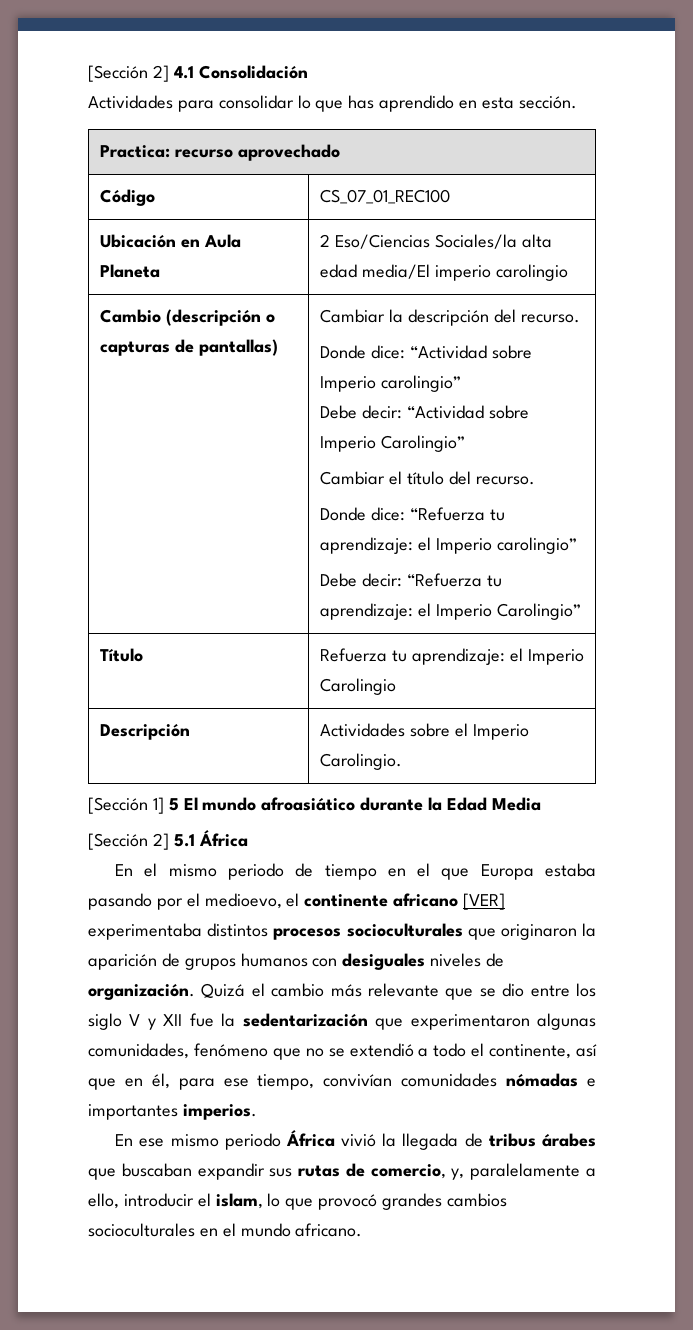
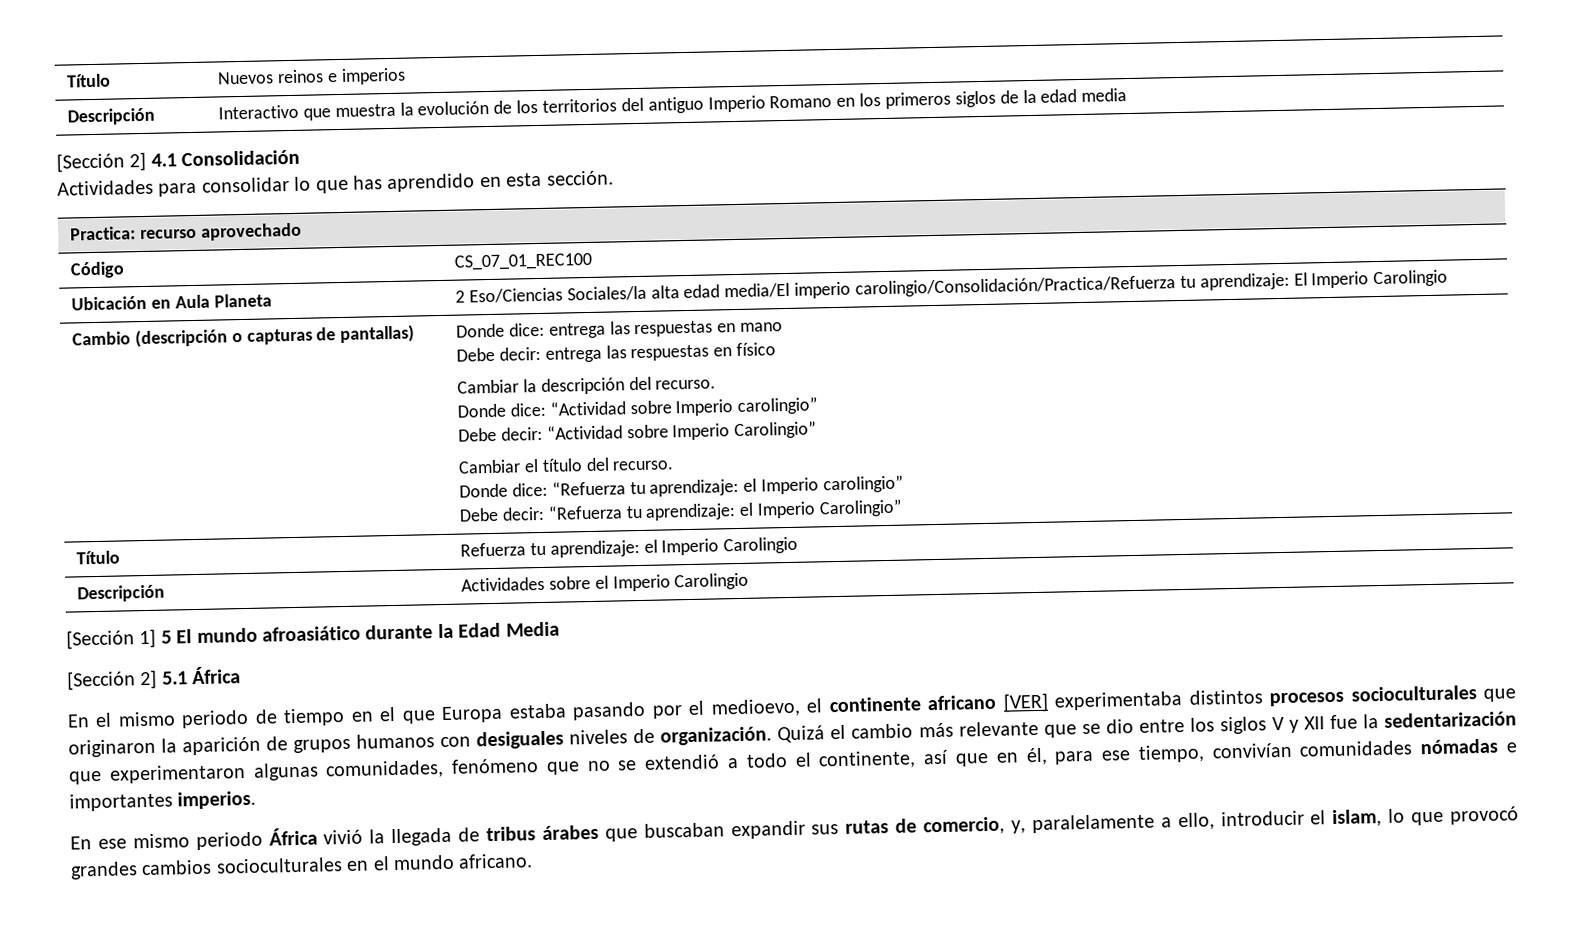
+ Título | Nuevos reinos e imperios
+ Descripción | Interactivo que muestra la evolución de los territorios del antiguo Imperio Romano en los primeros siglos de la edad media
- Ubicación en Aula Planeta | 2 Eso/Ciencias Sociales/la alta edad media/El imperio carolingio
+ Ubicación en Aula Planeta | 2 Eso/Ciencias Sociales/la alta edad media/El imperio carolingio/Consolidación/Practica/Refuerza tu aprendizaje: El Imperio Carolingio
+ Donde dice: entrega las respuestas en mano
+ Debe decir: entrega las respuestas en físico
- Descripción | Actividades sobre el Imperio Carolingio.
+ Descripción | Actividades sobre el Imperio Carolingio
- Quizá el cambio más relevante que se dio entre los siglo V y XII fue la sedentarización que experimentaron algunas comunidades, fenómeno que no se extendió a todo el continente, así que en él, para ese tiempo, convivían comunidades nómadas e importantes imperios.
+ Quizá el cambio más relevante que se dio entre los siglos V y XII fue la sedentarización que experimentaron algunas comunidades, fenómeno que no se extendió a todo el continente, así que en él, para ese tiempo, convivían comunidades nómadas e importantes imperios.

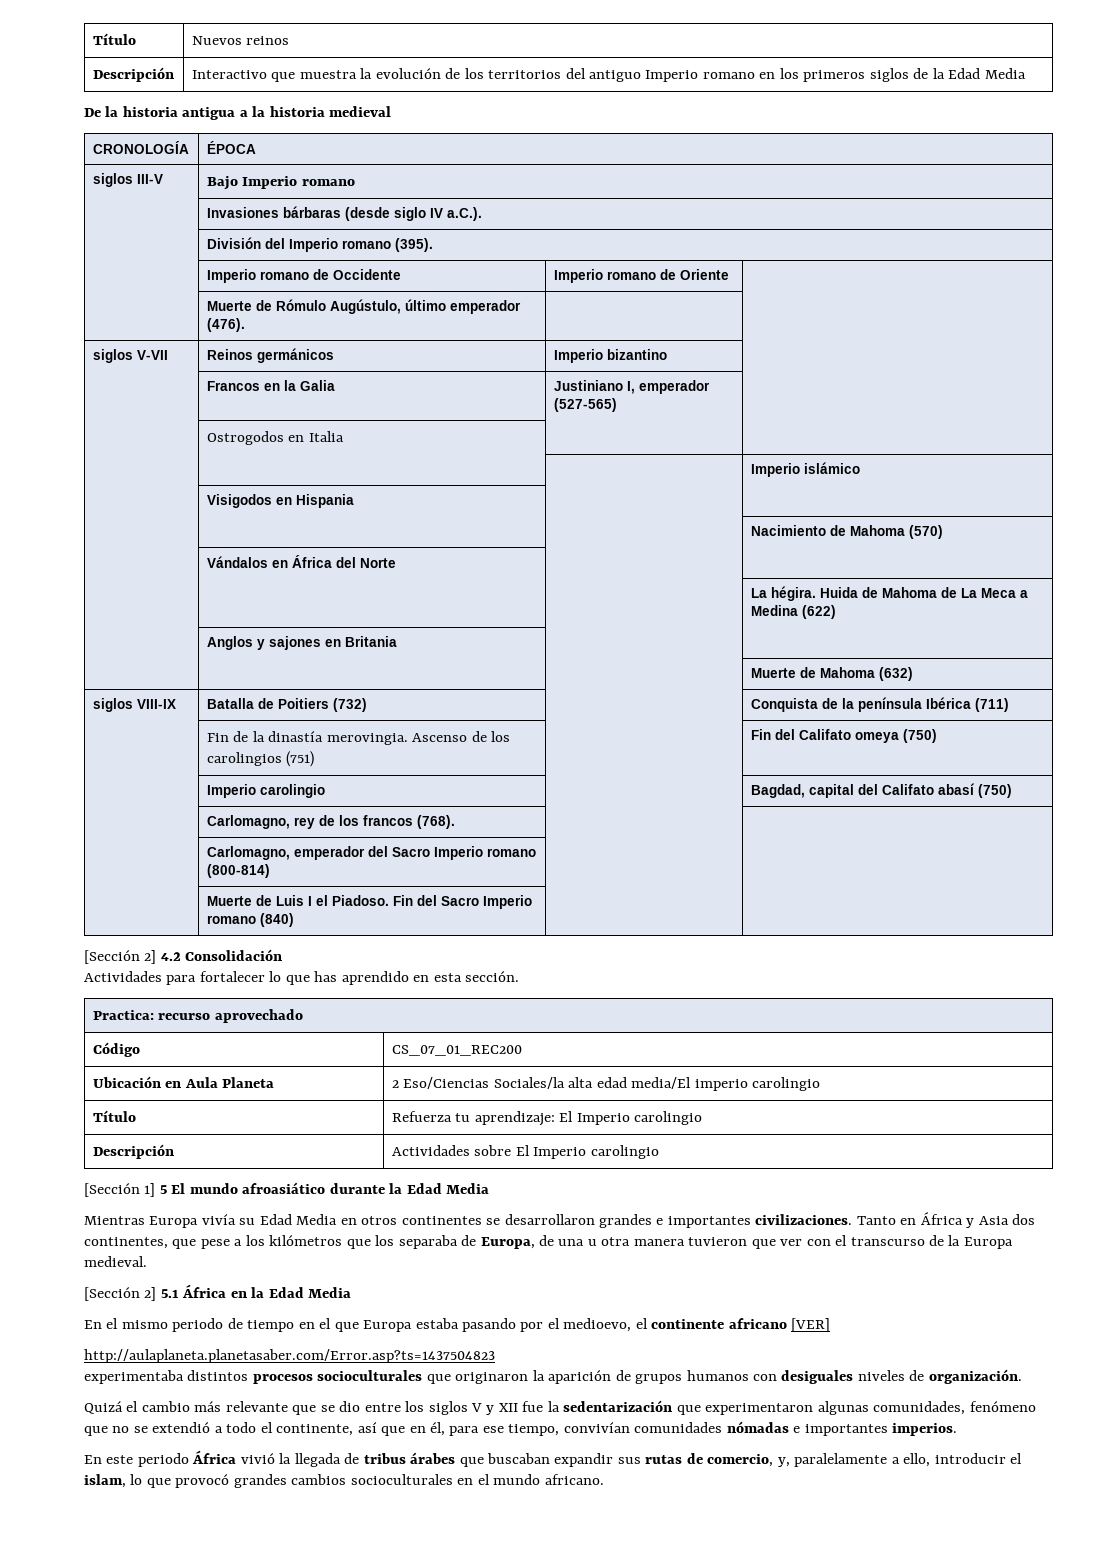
- Título | Nuevos reinos e imperios
+ Título | Nuevos reinos
- Descripción | Interactivo que muestra la evolución de los territorios del antiguo Imperio Romano en los primeros siglos de la edad media
- [Sección 2] 4.1 Consolidación
+ Descripción | Interactivo que muestra la evolución de los territorios del antiguo Imperio romano en los primeros siglos de la Edad Media
+ De la historia antigua a la historia medieval
+ CRONOLOGÍA | ÉPOCA
+ siglos III-V | Bajo Imperio romano
+ | Invasiones bárbaras (desde siglo IV a.C.).
+ | División del Imperio romano (395).
+ | Imperio romano de Occidente | Imperio romano de Oriente |
+ | Muerte de Rómulo Augústulo, último emperador (476). | |
+ siglos V-VII | Reinos germánicos | Imperio bizantino |
+ | Francos en la Galia | Justiniano I, emperador (527-565) |
+ | Ostrogodos en Italia | |
+ | | | Imperio islámico
+ | Visigodos en Hispania | |
+ | | | Nacimiento de Mahoma (570)
+ | Vándalos en África del Norte | |
+ | | | La hégira. Huida de Mahoma de La Meca a Medina (622)
+ | Anglos y sajones en Britania | |
+ | | | Muerte de Mahoma (632)
+ siglos VIII-IX | Batalla de Poitiers (732) | | Conquista de la península Ibérica (711)
+ | Fin de la dinastía merovingia. Ascenso de los carolingios (751) | | Fin del Califato omeya (750)
+ | Imperio carolingio | | Bagdad, capital del Califato abasí (750)
+ | Carlomagno, rey de los francos (768). | |
+ | Carlomagno, emperador del Sacro Imperio romano (800-814) | |
+ | Muerte de Luis I el Piadoso. Fin del Sacro Imperio romano (840) | |
+ [Sección 2] 4.2 Consolidación
- Actividades para consolidar lo que has aprendido en esta sección.
+ Actividades para fortalecer lo que has aprendido en esta sección.
- Código | CS_07_01_REC100
+ Código | CS_07_01_REC200
- Ubicación en Aula Planeta | 2 Eso/Ciencias Sociales/la alta edad media/El imperio carolingio/Consolidación/Practica/Refuerza tu aprendizaje: El Imperio Carolingio
- Cambio (descripción o capturas de pantallas) | Donde dice: entrega las respuestas en mano
- Debe decir: entrega las respuestas en físico
- Cambiar la descripción del recurso.
- Donde dice: “Actividad sobre Imperio carolingio”
- Debe decir: “Actividad sobre Imperio Carolingio”
- Cambiar el título del recurso.
- Donde dice: “Refuerza tu aprendizaje: el Imperio carolingio”
- Debe decir: “Refuerza tu aprendizaje: el Imperio Carolingio”
+ Ubicación en Aula Planeta | 2 Eso/Ciencias Sociales/la alta edad media/El imperio carolingio
- Título | Refuerza tu aprendizaje: el Imperio Carolingio
+ Título | Refuerza tu aprendizaje: El Imperio carolingio
- Descripción | Actividades sobre el Imperio Carolingio
+ Descripción | Actividades sobre El Imperio carolingio
+ Mientras Europa vivía su Edad Media en otros continentes se desarrollaron grandes e importantes civilizaciones. Tanto en África y Asia dos continentes, que pese a los kilómetros que los separaba de Europa, de una u otra manera tuvieron que ver con el transcurso de la Europa medieval.
- [Sección 2] 5.1 África
+ [Sección 2] 5.1 África en la Edad Media
- En el mismo periodo de tiempo en el que Europa estaba pasando por el medioevo, el continente africano [VER] experimentaba distintos procesos socioculturales que originaron la aparición de grupos humanos con desiguales niveles de organización. Quizá el cambio más relevante que se dio entre los siglos V y XII fue la sedentarización que experimentaron algunas comunidades, fenómeno que no se extendió a todo el continente, así que en él, para ese tiempo, convivían comunidades nómadas e importantes imperios.
+ En el mismo periodo de tiempo en el que Europa estaba pasando por el medioevo, el continente africano [VER]
+ http://aulaplaneta.planetasaber.com/Error.asp?ts=1437504823
+ experimentaba distintos procesos socioculturales que originaron la aparición de grupos humanos con desiguales niveles de organización.
+ Quizá el cambio más relevante que se dio entre los siglos V y XII fue la sedentarización que experimentaron algunas comunidades, fenómeno que no se extendió a todo el continente, así que en él, para ese tiempo, convivían comunidades nómadas e importantes imperios.
- En ese mismo periodo África vivió la llegada de tribus árabes que buscaban expandir sus rutas de comercio, y, paralelamente a ello, introducir el islam, lo que provocó grandes cambios socioculturales en el mundo africano.
+ En este periodo África vivió la llegada de tribus árabes que buscaban expandir sus rutas de comercio, y, paralelamente a ello, introducir el islam, lo que provocó grandes cambios socioculturales en el mundo africano.

